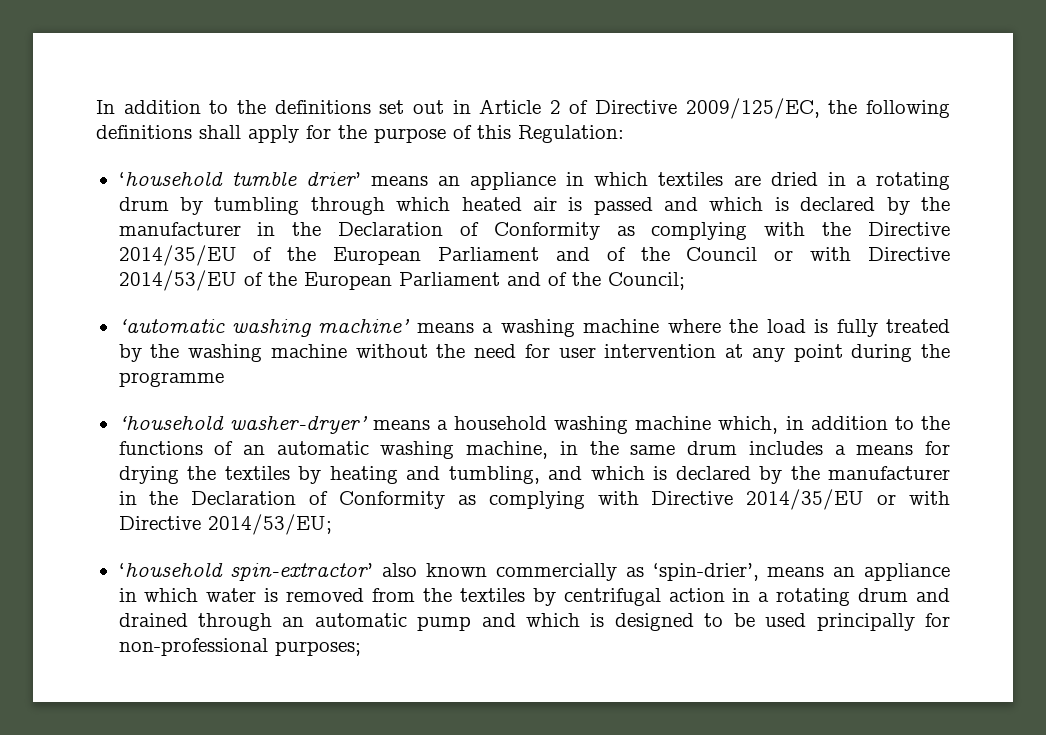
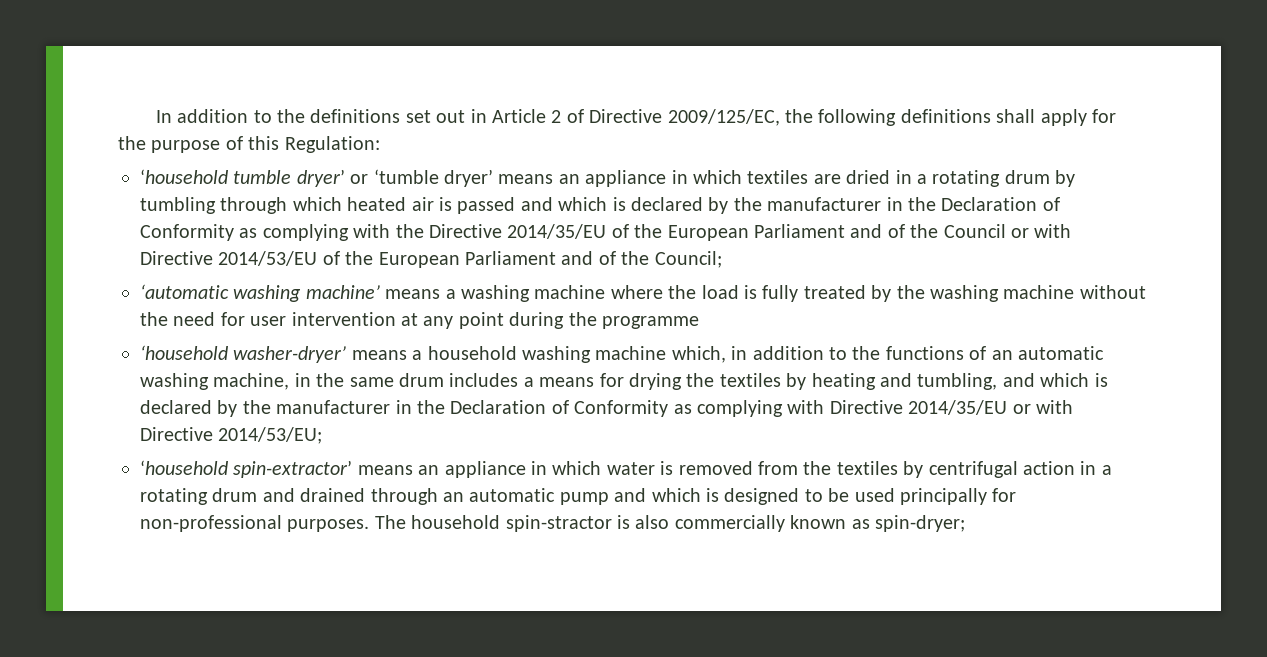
- ‘household tumble drier’ means an appliance in which textiles are dried in a rotating drum by tumbling through which heated air is passed and which is declared by the manufacturer in the Declaration of Conformity as complying with the Directive 2014/35/EU of the European Parliament and of the Council or with Directive 2014/53/EU of the European Parliament and of the Council;
+ ‘household tumble dryer’ or ‘tumble dryer’ means an appliance in which textiles are dried in a rotating drum by tumbling through which heated air is passed and which is declared by the manufacturer in the Declaration of Conformity as complying with the Directive 2014/35/EU of the European Parliament and of the Council or with Directive 2014/53/EU of the European Parliament and of the Council;
- ‘household spin-extractor’ also known commercially as ‘spin-drier’, means an appliance in which water is removed from the textiles by centrifugal action in a rotating drum and drained through an automatic pump and which is designed to be used principally for non-professional purposes;
+ ‘household spin-extractor’ means an appliance in which water is removed from the textiles by centrifugal action in a rotating drum and drained through an automatic pump and which is designed to be used principally for non-professional purposes. The household spin-stractor is also commercially known as spin-dryer;

